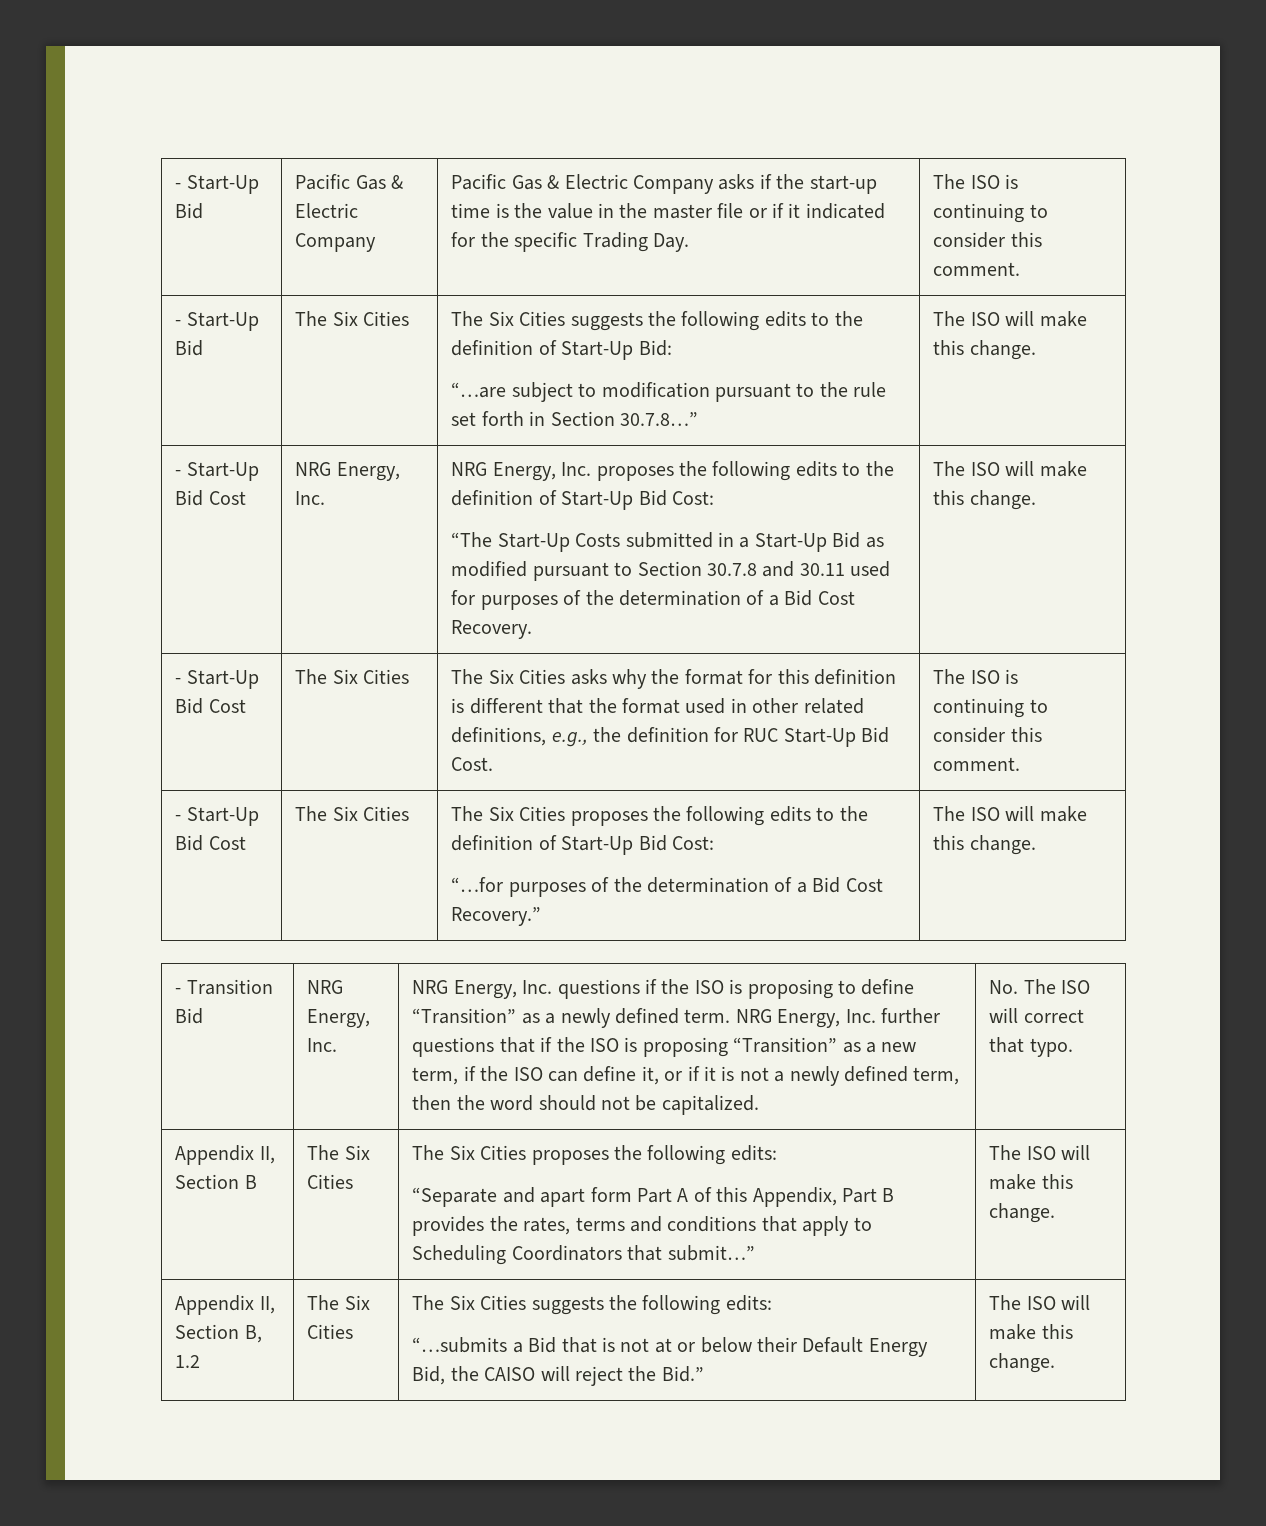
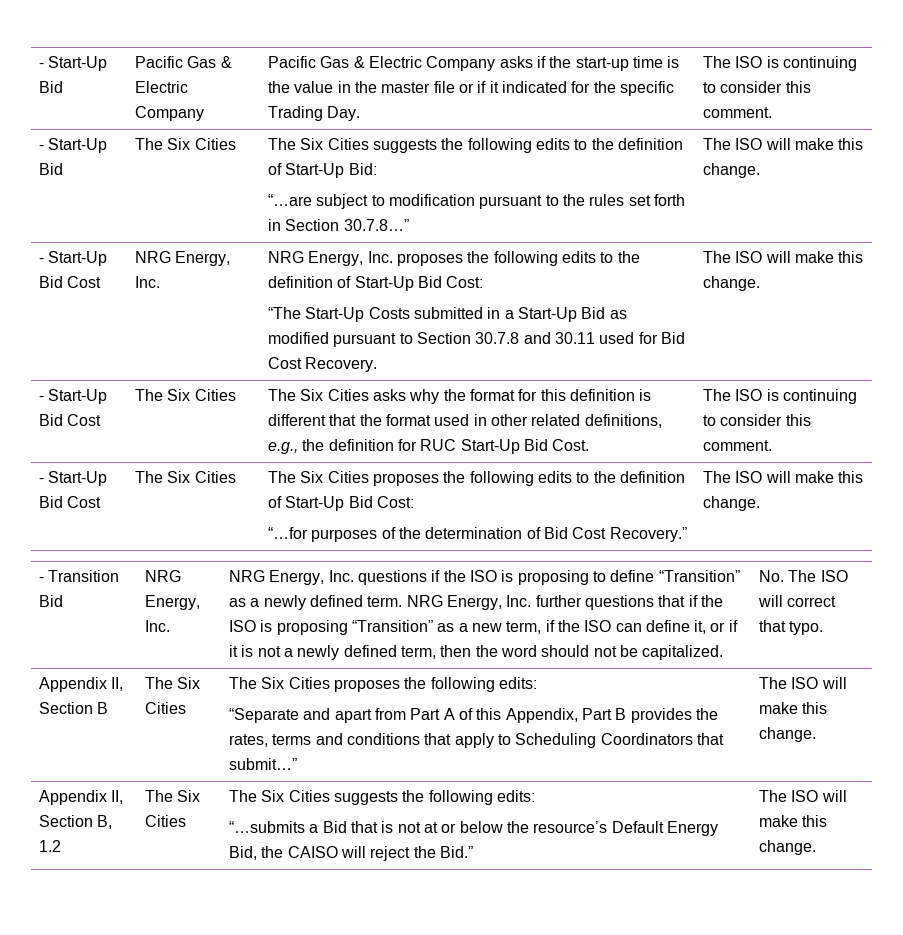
  - Start-Up Bid | The Six Cities | The Six Cities suggests the following edits to the definition of Start-Up Bid:
- “…are subject to modification pursuant to the rule set forth in Section 30.7.8…” | The ISO will make this change.
+ “…are subject to modification pursuant to the rules set forth in Section 30.7.8…” | The ISO will make this change.
- “The Start-Up Costs submitted in a Start-Up Bid as modified pursuant to Section 30.7.8 and 30.11 used for purposes of the determination of a Bid Cost Recovery.
+ “The Start-Up Costs submitted in a Start-Up Bid as modified pursuant to Section 30.7.8 and 30.11 used for Bid Cost Recovery.
  - Start-Up Bid Cost | The Six Cities | The Six Cities proposes the following edits to the definition of Start-Up Bid Cost:
- “…for purposes of the determination of a Bid Cost Recovery.” | The ISO will make this change.
+ “…for purposes of the determination of Bid Cost Recovery.” | The ISO will make this change.
- “Separate and apart form Part A of this Appendix, Part B provides the rates, terms and conditions that apply to Scheduling Coordinators that submit…”
+ “Separate and apart from Part A of this Appendix, Part B provides the rates, terms and conditions that apply to Scheduling Coordinators that submit…”
- “…submits a Bid that is not at or below their Default Energy Bid, the CAISO will reject the Bid.”
+ “…submits a Bid that is not at or below the resource’s Default Energy Bid, the CAISO will reject the Bid.”

